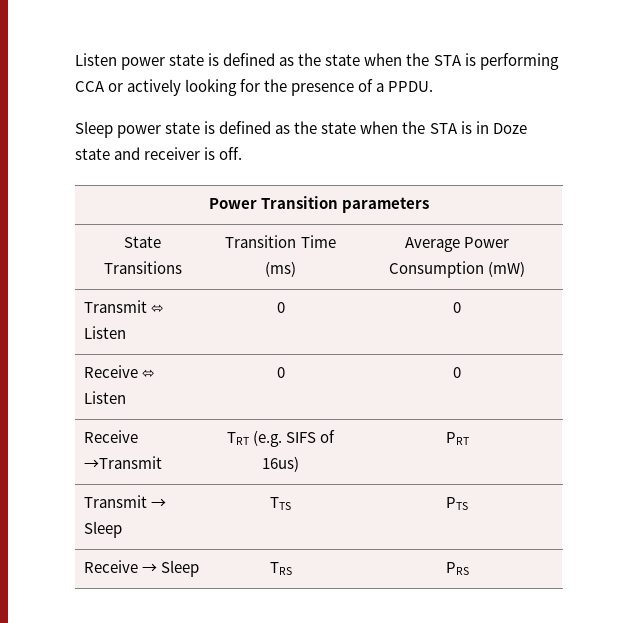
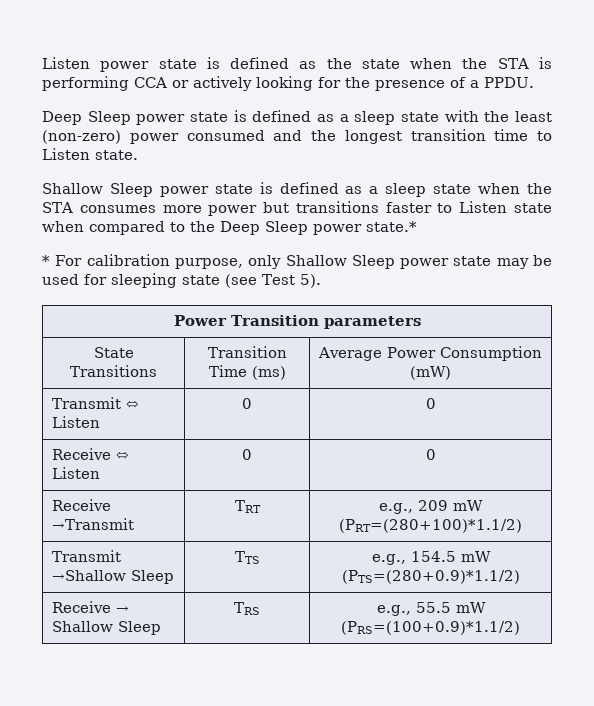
- Sleep power state is defined as the state when the STA is in Doze state and receiver is off.
+ Deep Sleep power state is defined as a sleep state with the least (non-zero) power consumed and the longest transition time to Listen state.
+ Shallow Sleep power state is defined as a sleep state when the STA consumes more power but transitions faster to Listen state when compared to the Deep Sleep power state.*
+ * For calibration purpose, only Shallow Sleep power state may be used for sleeping state (see Test 5).
- Receive →Transmit | TRT (e.g. SIFS of 16us) | PRT
- Transmit → Sleep | TTS | PTS
+ Receive →Transmit | TRT | e.g., 209 mW (PRT=(280+100)*1.1/2)
+ Transmit →Shallow Sleep | TTS | e.g., 154.5 mW (PTS=(280+0.9)*1.1/2)
- Receive → Sleep | TRS | PRS
+ Receive → Shallow Sleep | TRS | e.g., 55.5 mW (PRS=(100+0.9)*1.1/2)

